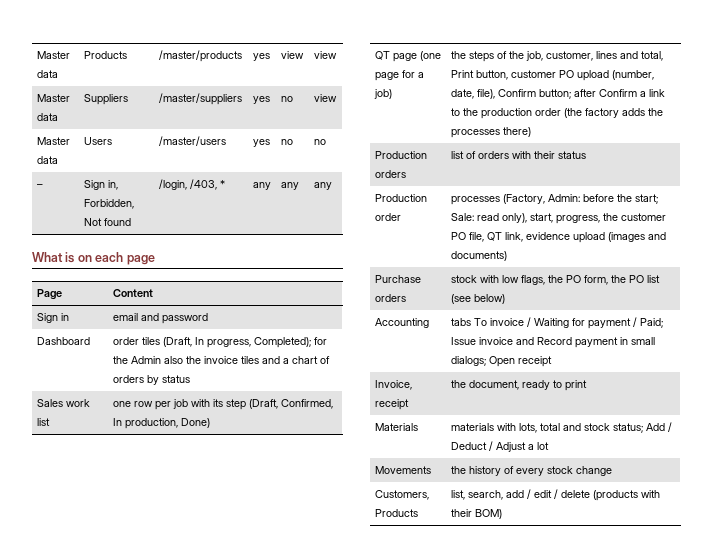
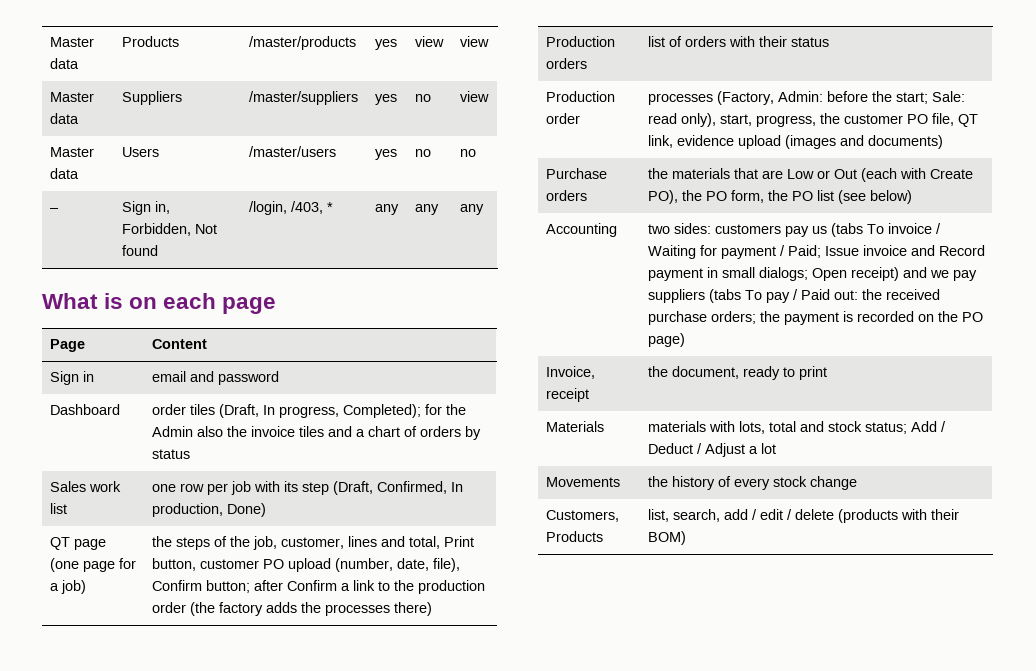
- Purchase orders | stock with low flags, the PO form, the PO list (see below)
+ Purchase orders | the materials that are Low or Out (each with Create PO), the PO form, the PO list (see below)
- tabs To invoice / Waiting for payment / Paid; Issue invoice and Record payment in small dialogs; Open receipt
+ two sides: customers pay us (tabs To invoice / Waiting for payment / Paid; Issue invoice and Record payment in small dialogs; Open receipt) and we pay suppliers (tabs To pay / Paid out: the received purchase orders; the payment is recorded on the PO page)

